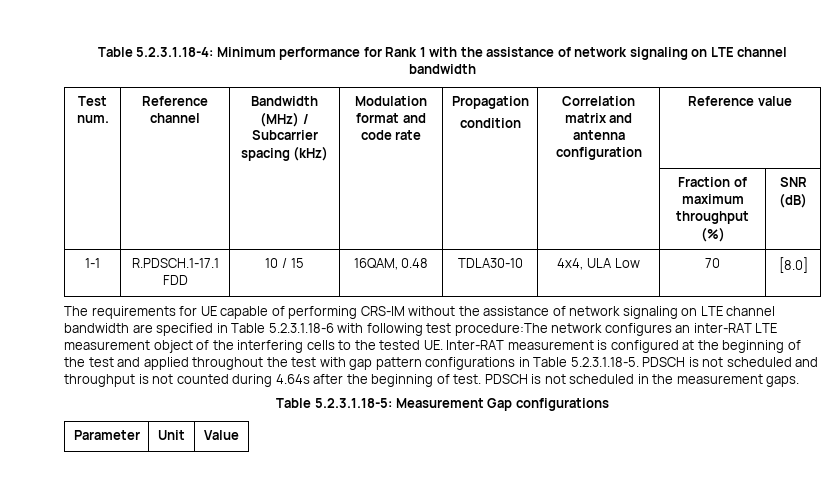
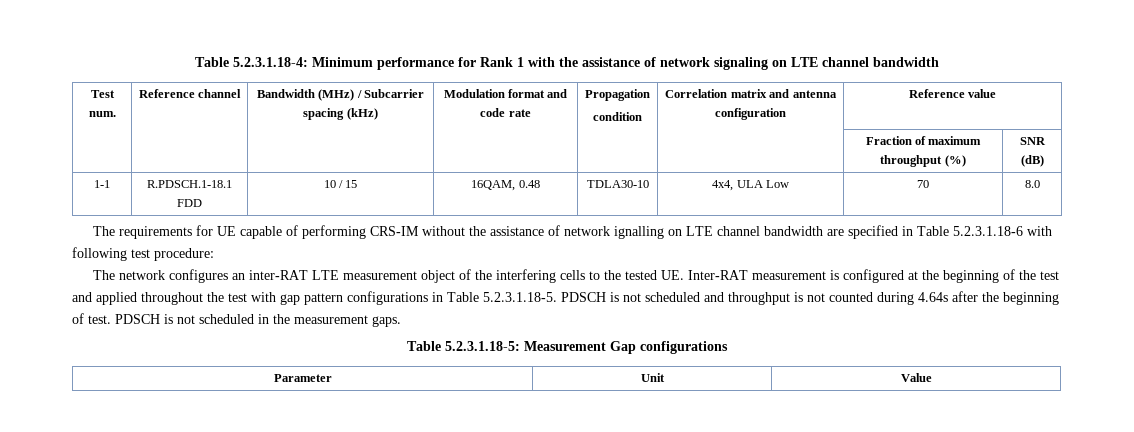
- 1-1 | R.PDSCH.1-17.1 FDD | 10 / 15 | 16QAM, 0.48 | TDLA30-10 | 4x4, ULA Low | 70 | [8.0]
+ 1-1 | R.PDSCH.1-18.1 FDD | 10 / 15 | 16QAM, 0.48 | TDLA30-10 | 4x4, ULA Low | 70 | 8.0
- The requirements for UE capable of performing CRS-IM without the assistance of network signaling on LTE channel bandwidth are specified in Table 5.2.3.1.18-6 with following test procedure:The network configures an inter-RAT LTE measurement object of the interfering cells to the tested UE. Inter-RAT measurement is configured at the beginning of the test and applied throughout the test with gap pattern configurations in Table 5.2.3.1.18-5. PDSCH is not scheduled and throughput is not counted during 4.64s after the beginning of test.
+ The requirements for UE capable of performing CRS-IM without the assistance of network ignalling on LTE channel bandwidth are specified in Table 5.2.3.1.18-6 with following test procedure:
+ The network configures an inter-RAT LTE measurement object of the interfering cells to the tested UE. Inter-RAT measurement is configured at the beginning of the test and applied throughout the test with gap pattern configurations in Table 5.2.3.1.18-5. PDSCH is not scheduled and throughput is not counted during 4.64s after the beginning of test.

